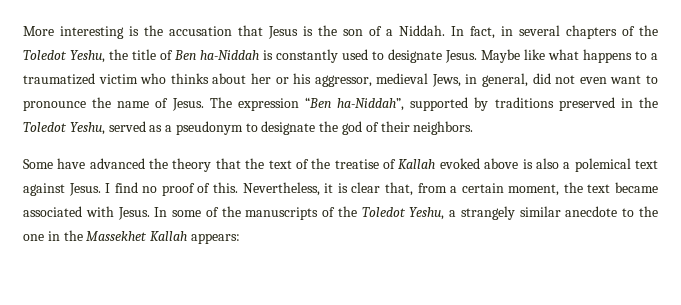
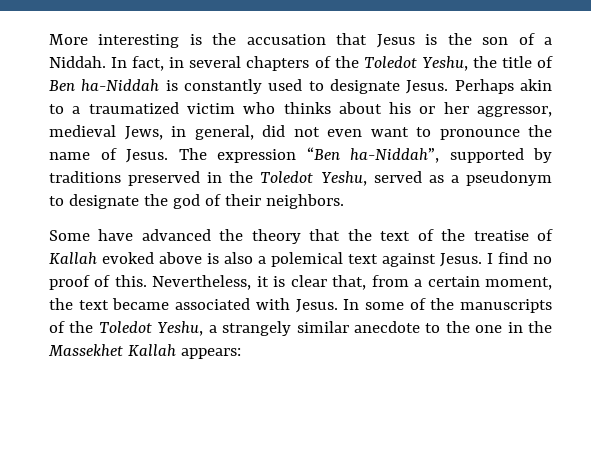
- Maybe like what happens to a traumatized victim who thinks about her or his aggressor, medieval Jews, in general, did not even want to pronounce the name of Jesus.
+ Perhaps akin to a traumatized victim who thinks about his or her aggressor, medieval Jews, in general, did not even want to pronounce the name of Jesus.

